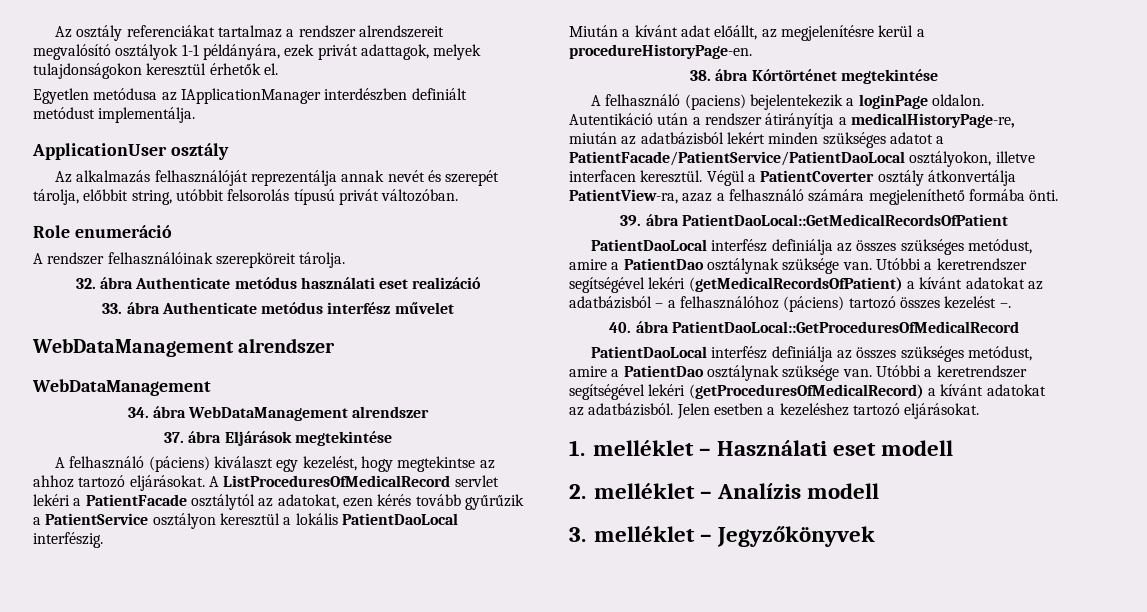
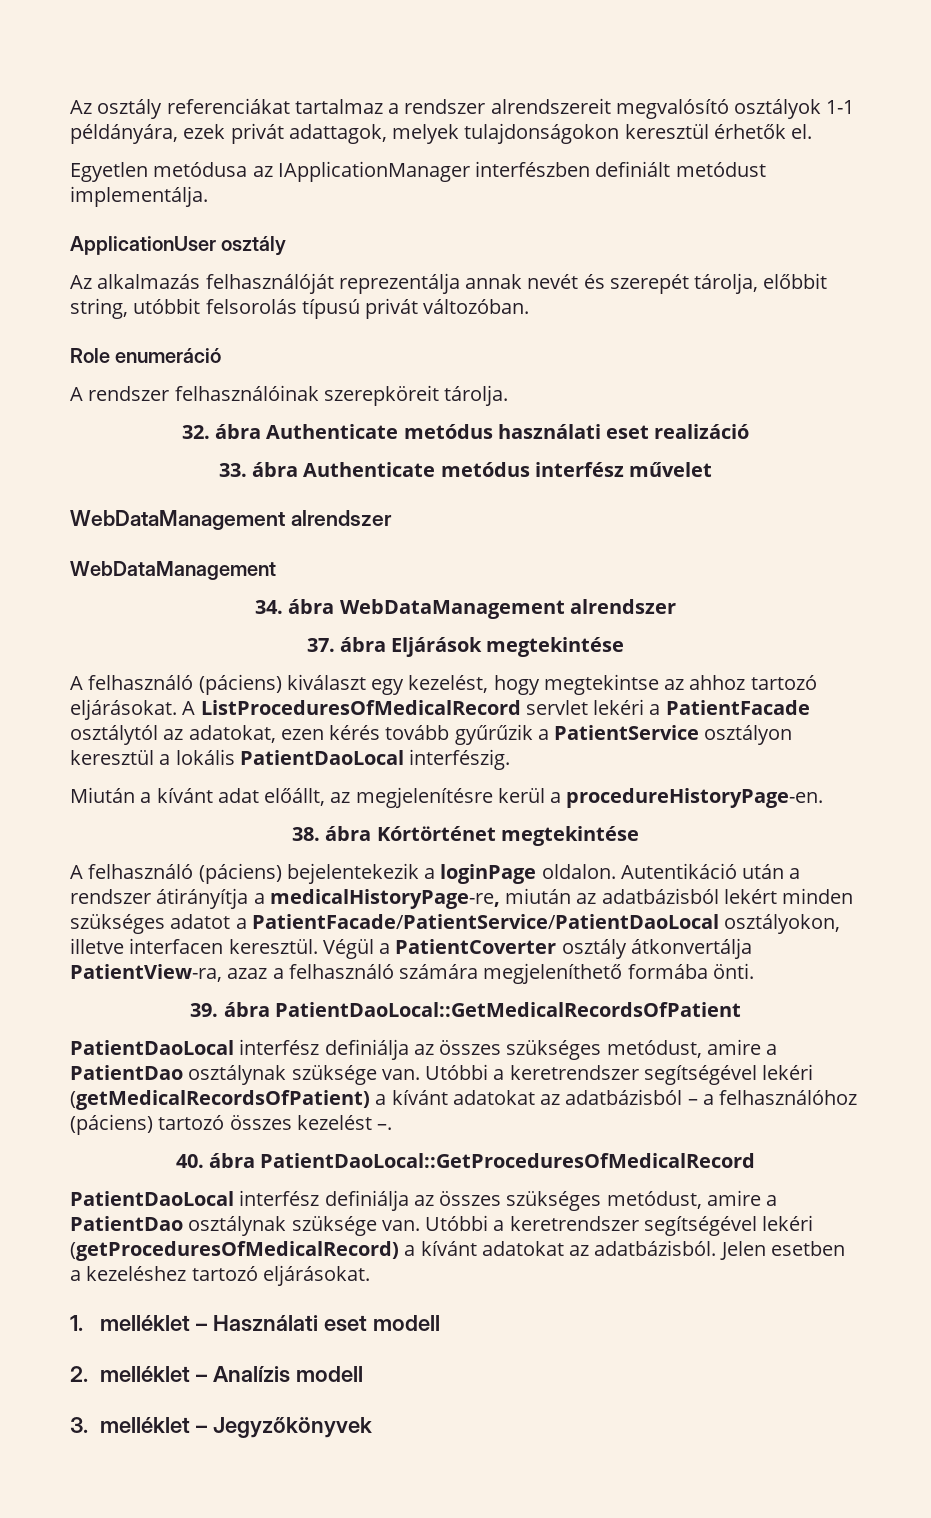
- Egyetlen metódusa az IApplicationManager interdészben definiált metódust implementálja.
+ Egyetlen metódusa az IApplicationManager interfészben definiált metódust implementálja.
- A felhasználó (paciens) bejelentekezik a loginPage oldalon.
+ A felhasználó (páciens) bejelentekezik a loginPage oldalon.

